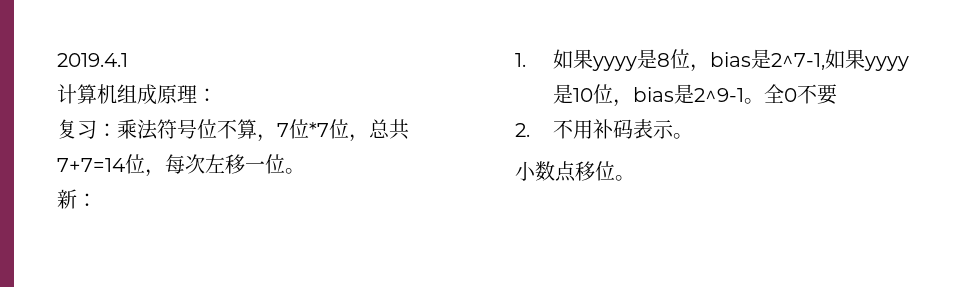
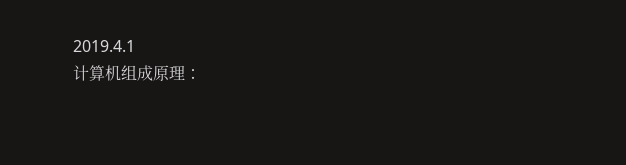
- 复习：乘法符号位不算，7位*7位，总共7+7=14位，每次左移一位。
- 新：
- 1.如果yyyy是8位，bias是2^7-1,如果yyyy是10位，bias是2^9-1。全0不要
- 2.不用补码表示。
- 小数点移位。

